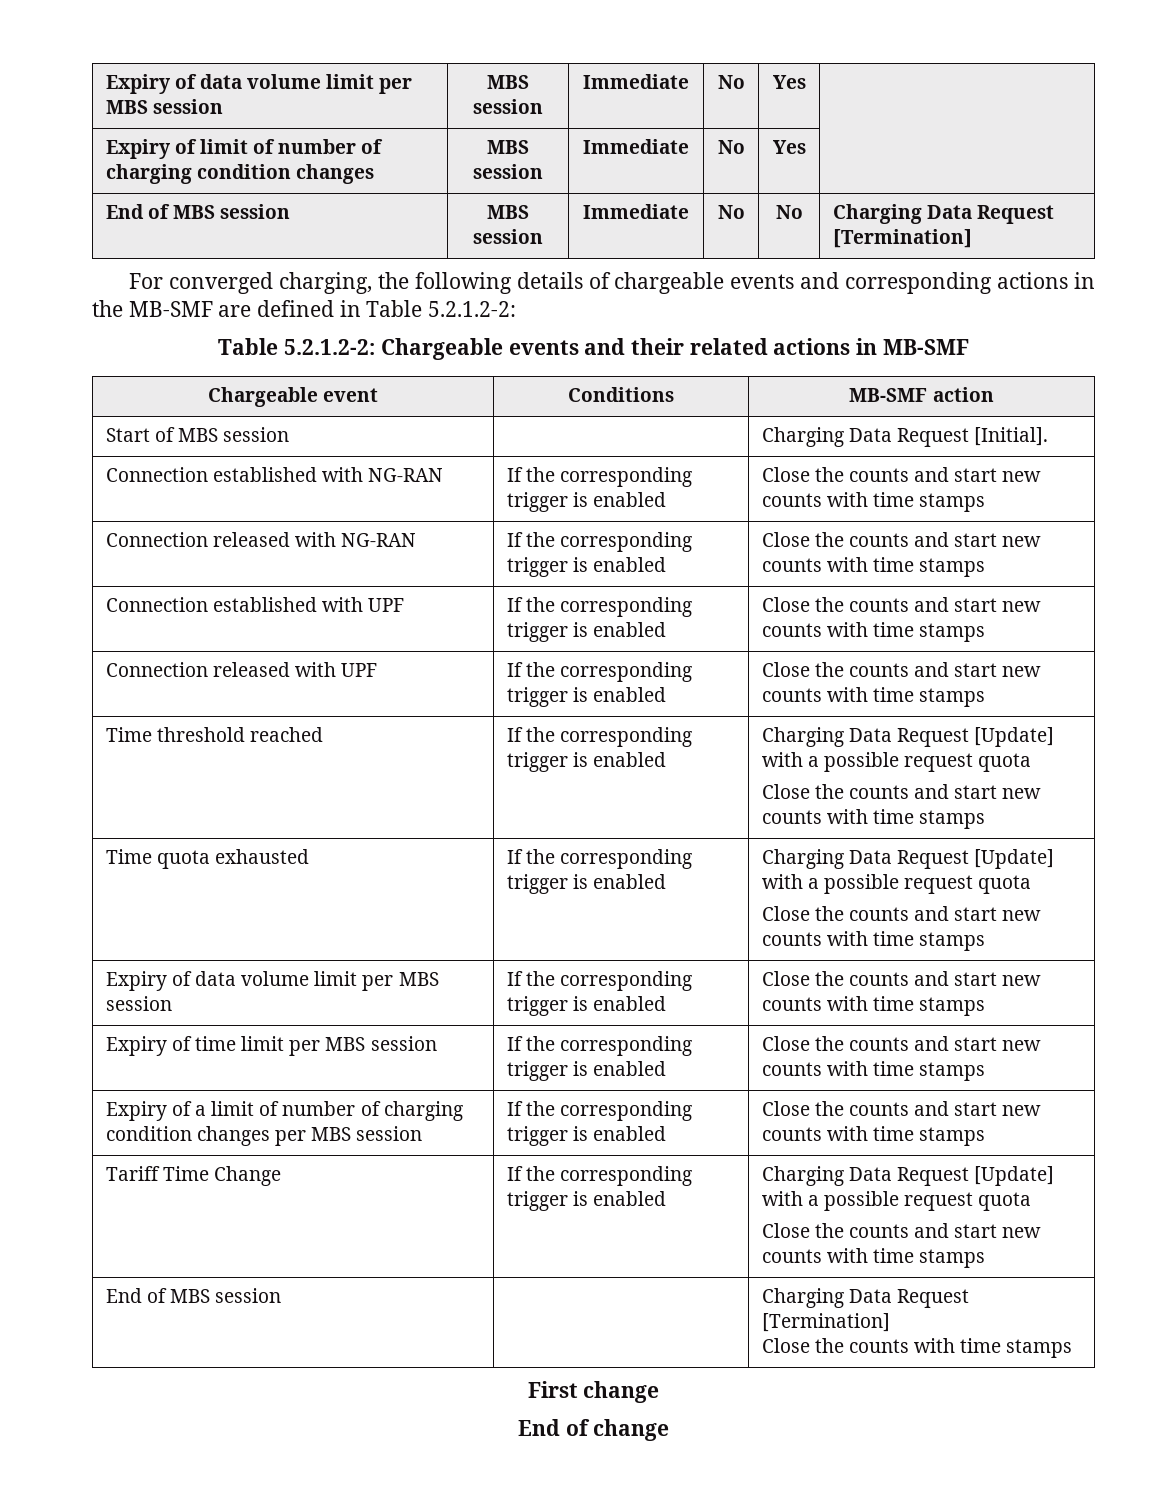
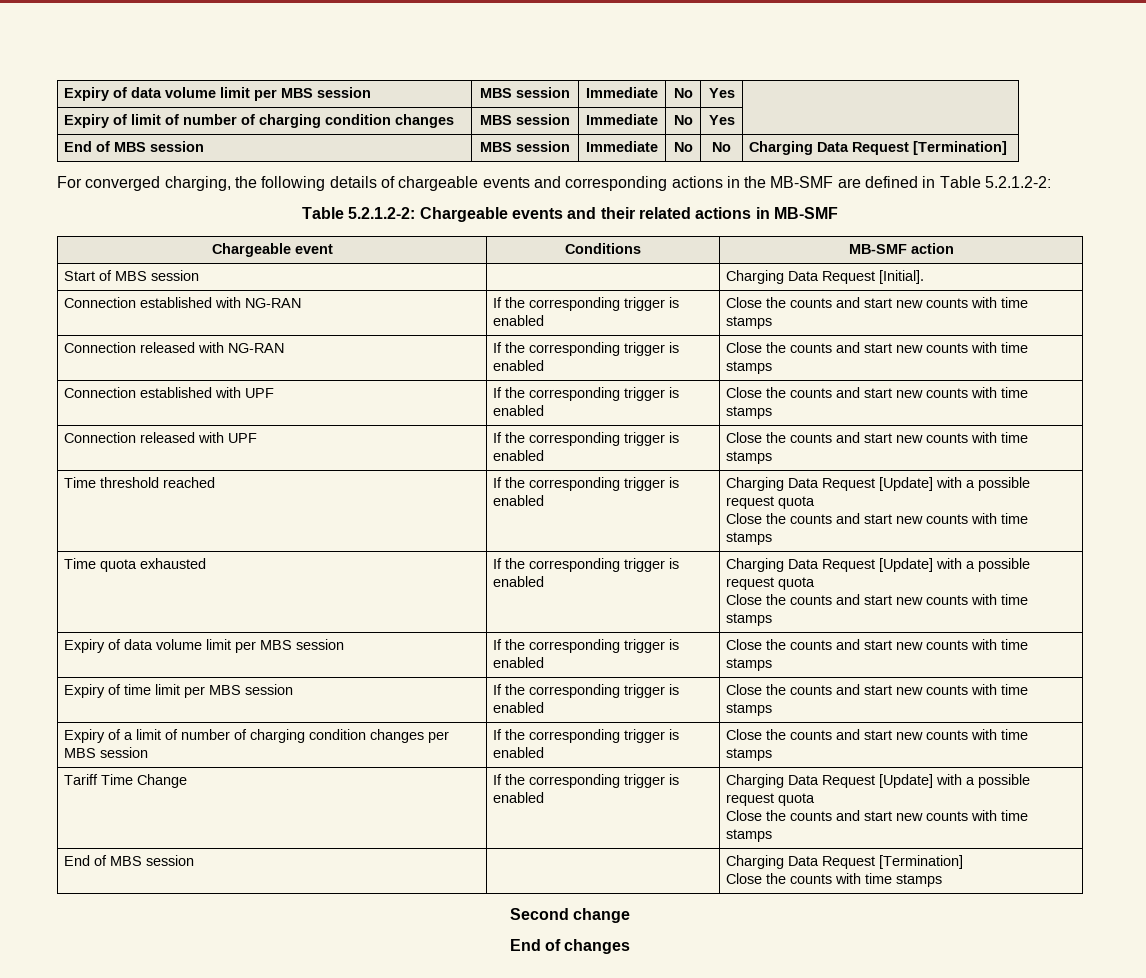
- First change
+ Second change
- End of change
+ End of changes

